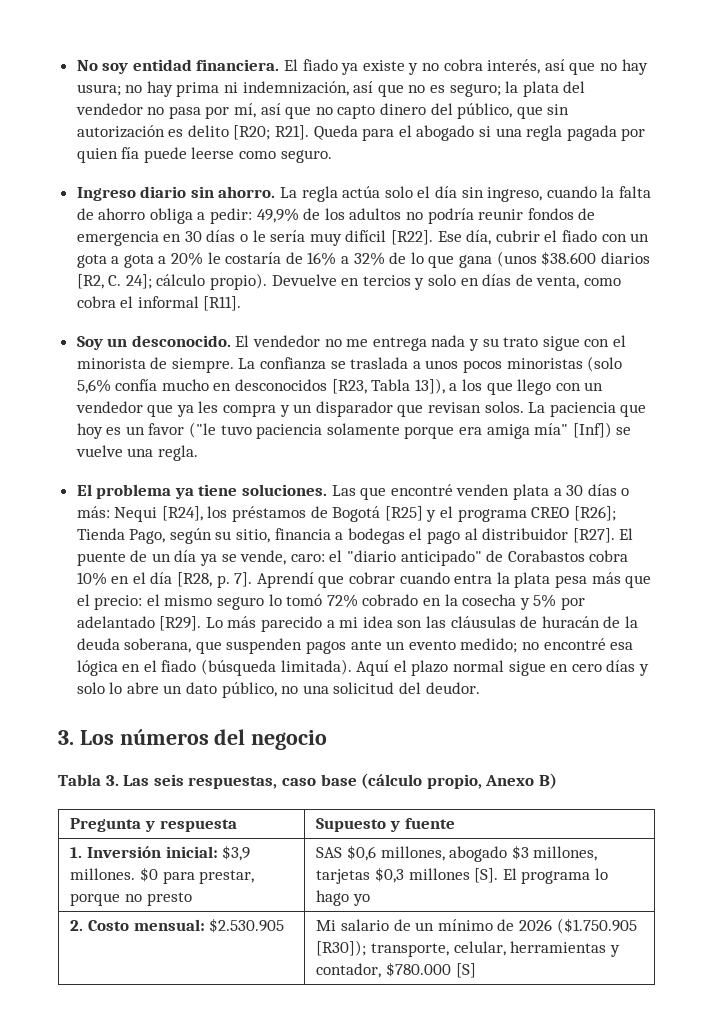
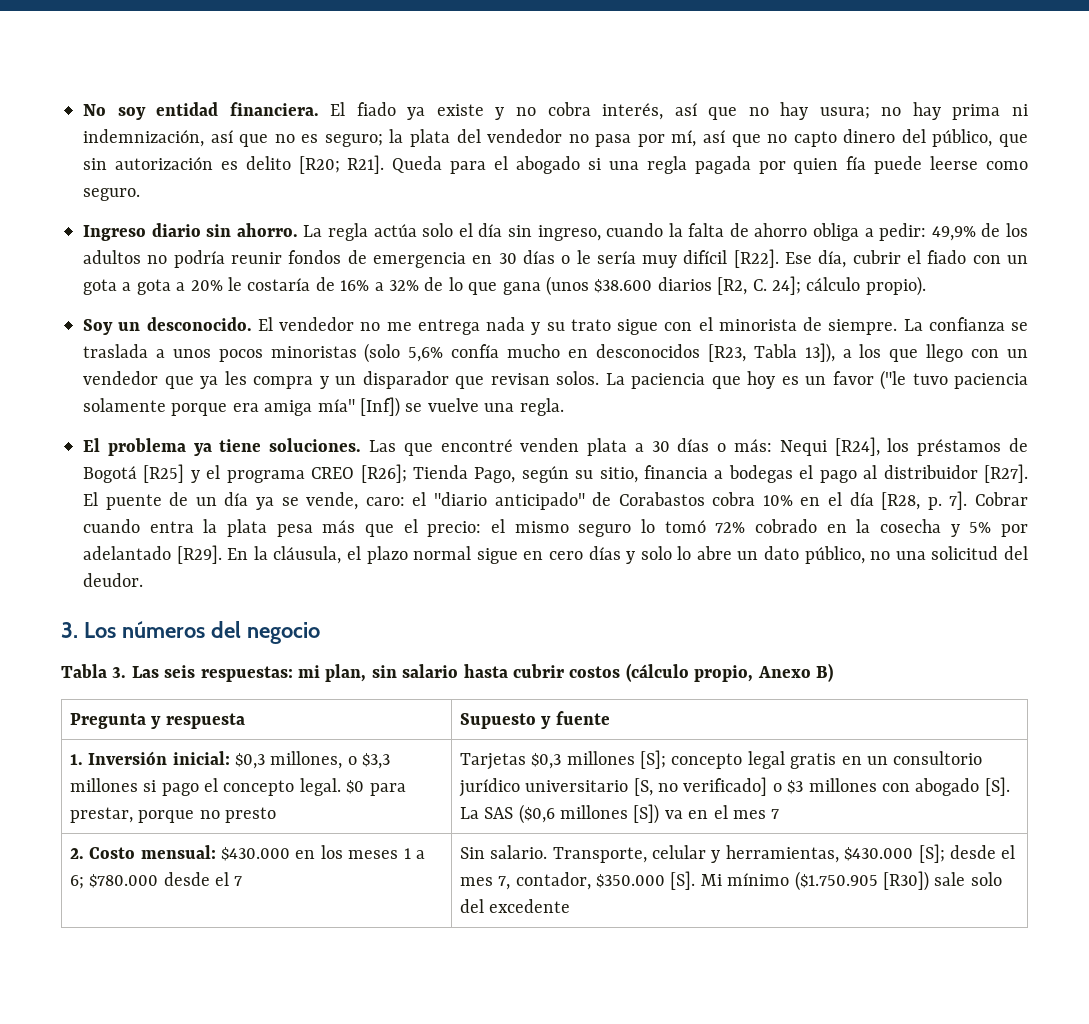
- Devuelve en tercios y solo en días de venta, como cobra el informal [R11].
- Aprendí que cobrar cuando entra la plata pesa más que el precio: el mismo seguro lo tomó 72% cobrado en la cosecha y 5% por adelantado [R29].
+ Cobrar cuando entra la plata pesa más que el precio: el mismo seguro lo tomó 72% cobrado en la cosecha y 5% por adelantado [R29].
- Lo más parecido a mi idea son las cláusulas de huracán de la deuda soberana, que suspenden pagos ante un evento medido; no encontré esa lógica en el fiado (búsqueda limitada). Aquí el plazo normal sigue en cero días y solo lo abre un dato público, no una solicitud del deudor.
+ En la cláusula, el plazo normal sigue en cero días y solo lo abre un dato público, no una solicitud del deudor.
- Tabla 3. Las seis respuestas, caso base (cálculo propio, Anexo B)
+ Tabla 3. Las seis respuestas: mi plan, sin salario hasta cubrir costos (cálculo propio, Anexo B)
- 1. Inversión inicial: $3,9 millones.
+ 1. Inversión inicial: $0,3 millones, o $3,3 millones si pago el concepto legal.
- SAS $0,6 millones, abogado $3 millones, tarjetas $0,3 millones [S]. El programa lo hago yo
- 2. Costo mensual: $2.530.905 | Mi salario de un mínimo de 2026 ($1.750.905 [R30]); transporte, celular, herramientas y contador, $780.000 [S]
+ Tarjetas $0,3 millones [S]; concepto legal gratis en un consultorio jurídico universitario [S, no verificado] o $3 millones con abogado [S]. La SAS ($0,6 millones [S]) va en el mes 7
+ 2. Costo mensual: $430.000 en los meses 1 a 6; $780.000 desde el 7 | Sin salario. Transporte, celular y herramientas, $430.000 [S]; desde el mes 7, contador, $350.000 [S]. Mi mínimo ($1.750.905 [R30]) sale solo del excedente

